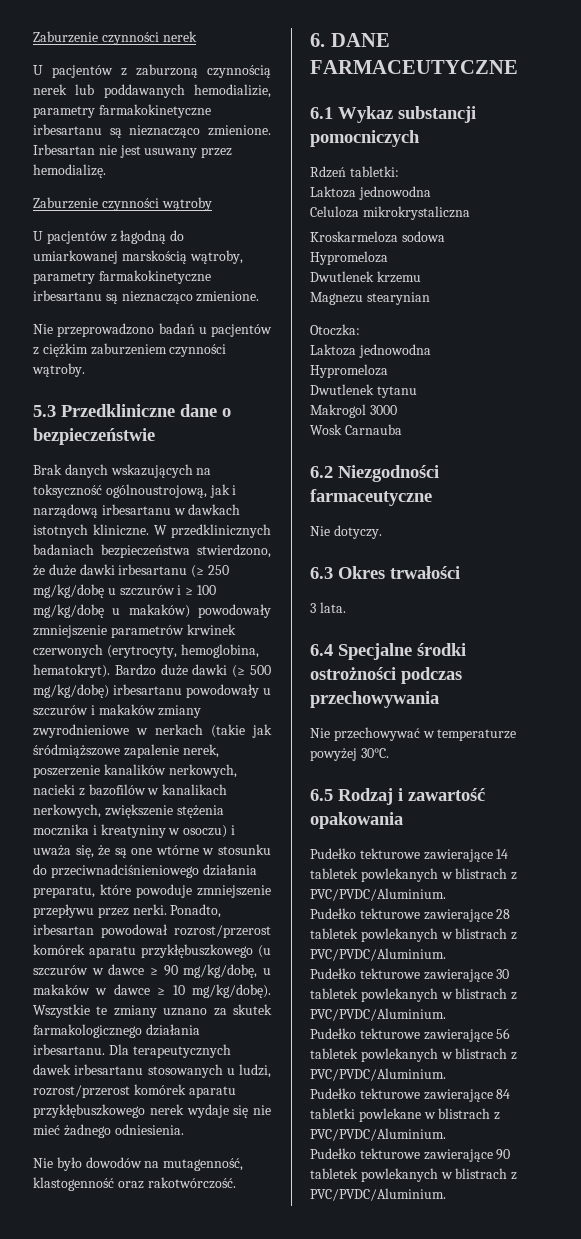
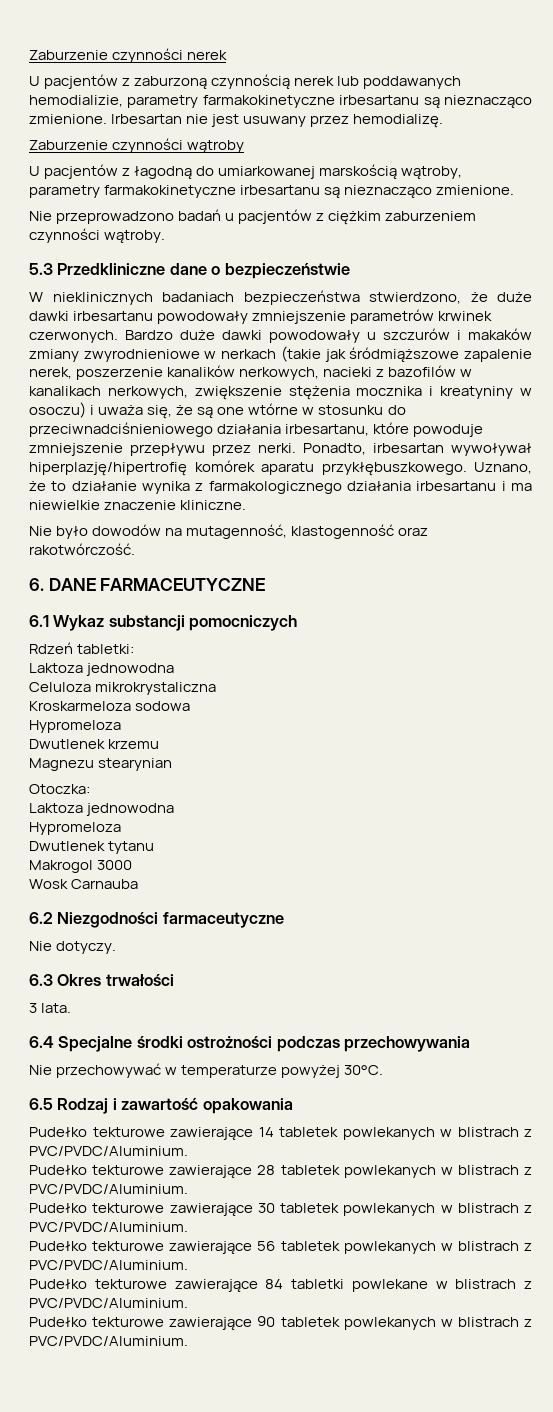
- Brak danych wskazujących na toksyczność ogólnoustrojową, jak i narządową irbesartanu w dawkach istotnych kliniczne. W przedklinicznych badaniach bezpieczeństwa stwierdzono, że duże dawki irbesartanu (≥ 250 mg/kg/dobę u szczurów i ≥ 100 mg/kg/dobę u makaków) powodowały zmniejszenie parametrów krwinek czerwonych (erytrocyty, hemoglobina, hematokryt). Bardzo duże dawki (≥ 500 mg/kg/dobę) irbesartanu powodowały u szczurów i makaków zmiany zwyrodnieniowe w nerkach (takie jak śródmiąższowe zapalenie nerek, poszerzenie kanalików nerkowych, nacieki z bazofilów w kanalikach nerkowych, zwiększenie stężenia mocznika i kreatyniny w osoczu) i uważa się, że są one wtórne w stosunku do przeciwnadciśnieniowego działania preparatu, które powoduje zmniejszenie przepływu przez nerki.
+ W nieklinicznych badaniach bezpieczeństwa stwierdzono, że duże dawki irbesartanu powodowały zmniejszenie parametrów krwinek czerwonych. Bardzo duże dawki powodowały u szczurów i makaków zmiany zwyrodnieniowe w nerkach (takie jak śródmiąższowe zapalenie nerek, poszerzenie kanalików nerkowych, nacieki z bazofilów w kanalikach nerkowych, zwiększenie stężenia mocznika i kreatyniny w osoczu) i uważa się, że są one wtórne w stosunku do przeciwnadciśnieniowego działania irbesartanu, które powoduje zmniejszenie przepływu przez nerki.
- Ponadto, irbesartan powodował rozrost/przerost komórek aparatu przykłębuszkowego (u szczurów w dawce ≥ 90 mg/kg/dobę, u makaków w dawce ≥ 10 mg/kg/dobę). Wszystkie te zmiany uznano za skutek farmakologicznego działania irbesartanu. Dla terapeutycznych dawek irbesartanu stosowanych u ludzi, rozrost/przerost komórek aparatu przykłębuszkowego nerek wydaje się nie mieć żadnego odniesienia.
+ Ponadto, irbesartan wywoływał hiperplazję/hipertrofię komórek aparatu przykłębuszkowego. Uznano, że to działanie wynika z farmakologicznego działania irbesartanu i ma niewielkie znaczenie kliniczne.

